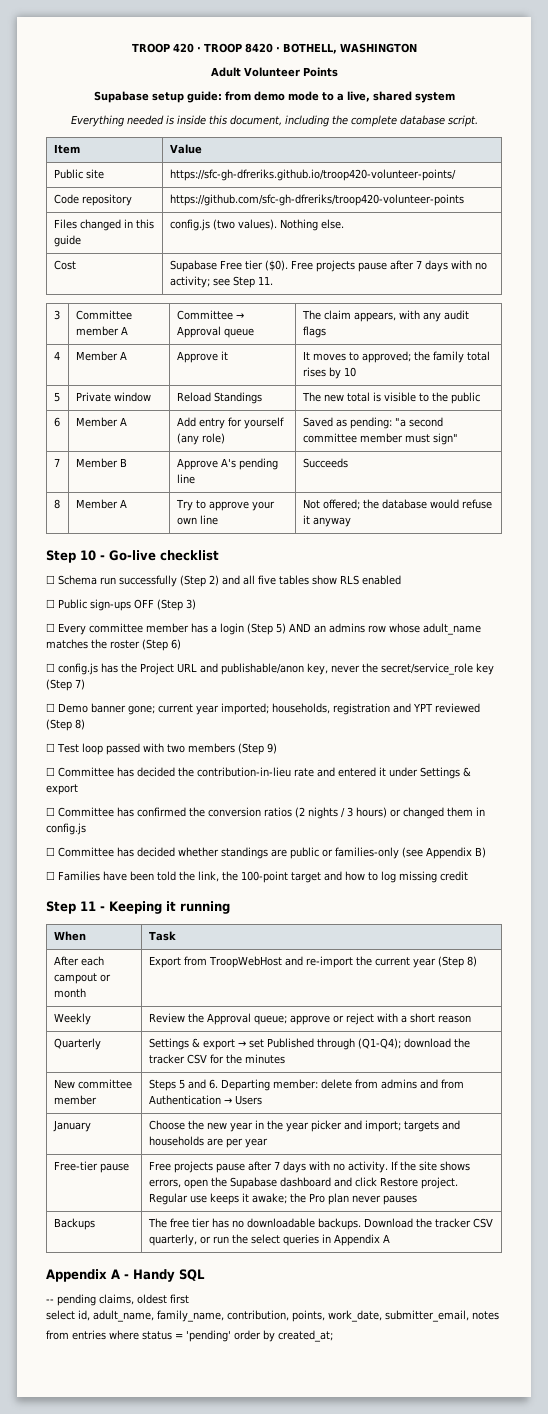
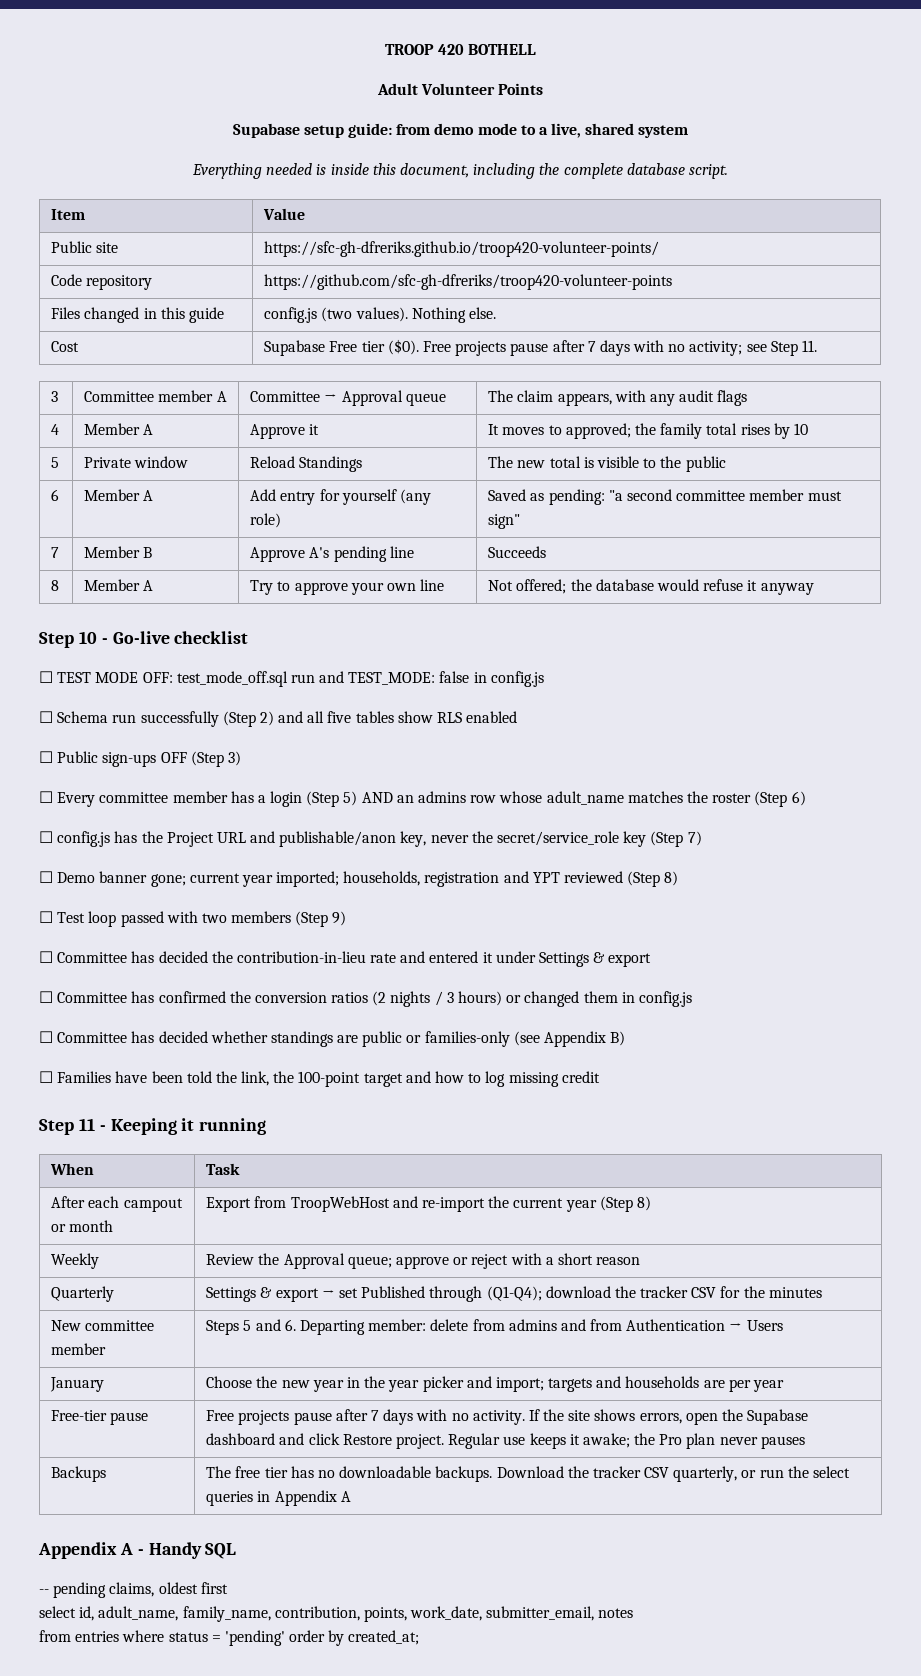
- TROOP 420 · TROOP 8420 · BOTHELL, WASHINGTON
+ TROOP 420 BOTHELL
+ ☐ TEST MODE OFF: test_mode_off.sql run and TEST_MODE: false in config.js

